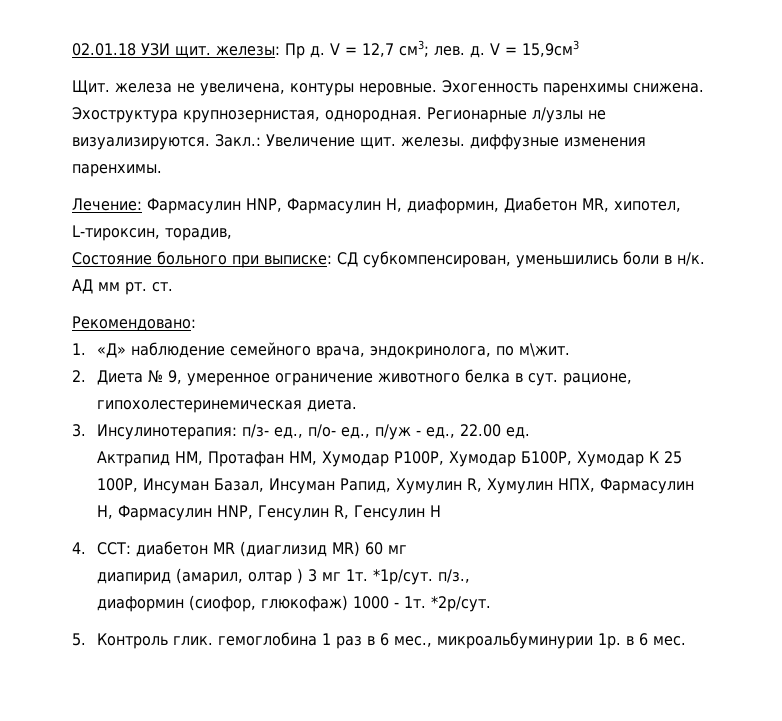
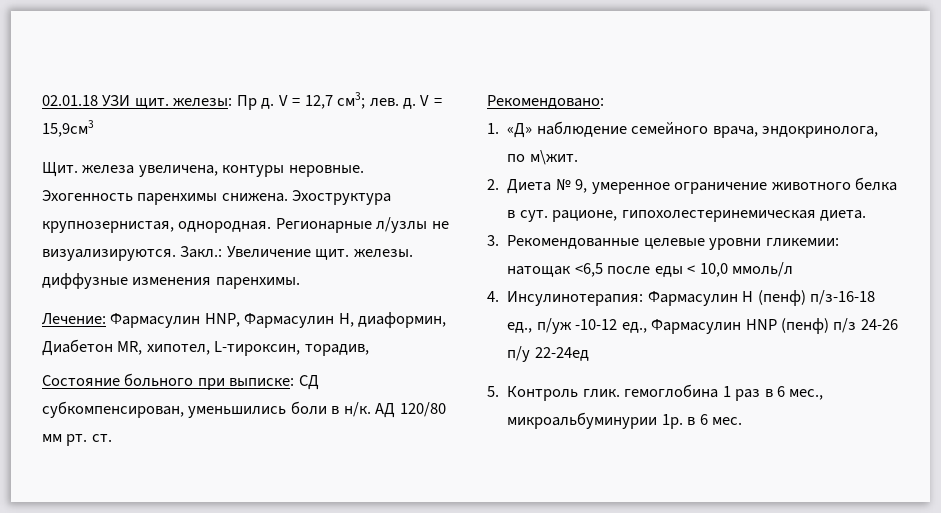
- Щит. железа не увеличена, контуры неровные.
+ Щит. железа увеличена, контуры неровные.
- АД мм рт. ст.
+ АД 120/80 мм рт. ст.
- 3. Инсулинотерапия: п/з- ед., п/о- ед., п/уж - ед., 22.00 ед.
- Актрапид НМ, Протафан НМ, Хумодар Р100Р, Хумодар Б100Р, Хумодар К 25 100Р, Инсуман Базал, Инсуман Рапид, Хумулин R, Хумулин НПХ, Фармасулин Н, Фармасулин НNР, Генсулин R, Генсулин Н
- 4. ССТ: диабетон МR (диаглизид МR) 60 мг
- диапирид (амарил, олтар ) 3 мг 1т. *1р/сут. п/з.,
- диаформин (сиофор, глюкофаж) 1000 - 1т. *2р/сут.
+ 3. Рекомендованные целевые уровни гликемии: натощак <6,5 после еды < 10,0 ммоль/л
+ 4. Инсулинотерапия: Фармасулин Н (пенф) п/з-16-18 ед., п/уж -10-12 ед., Фармасулин НNP (пенф) п/з 24-26 п/у 22-24ед

